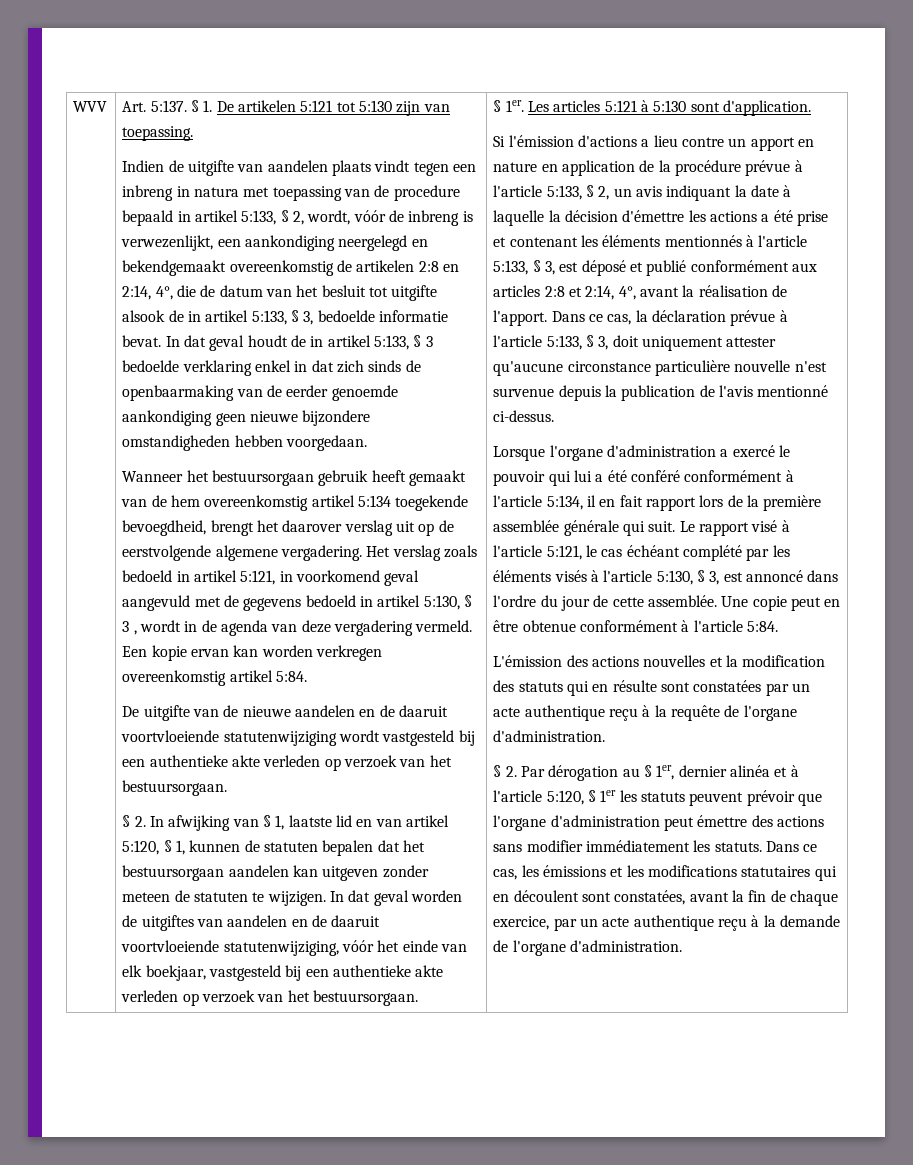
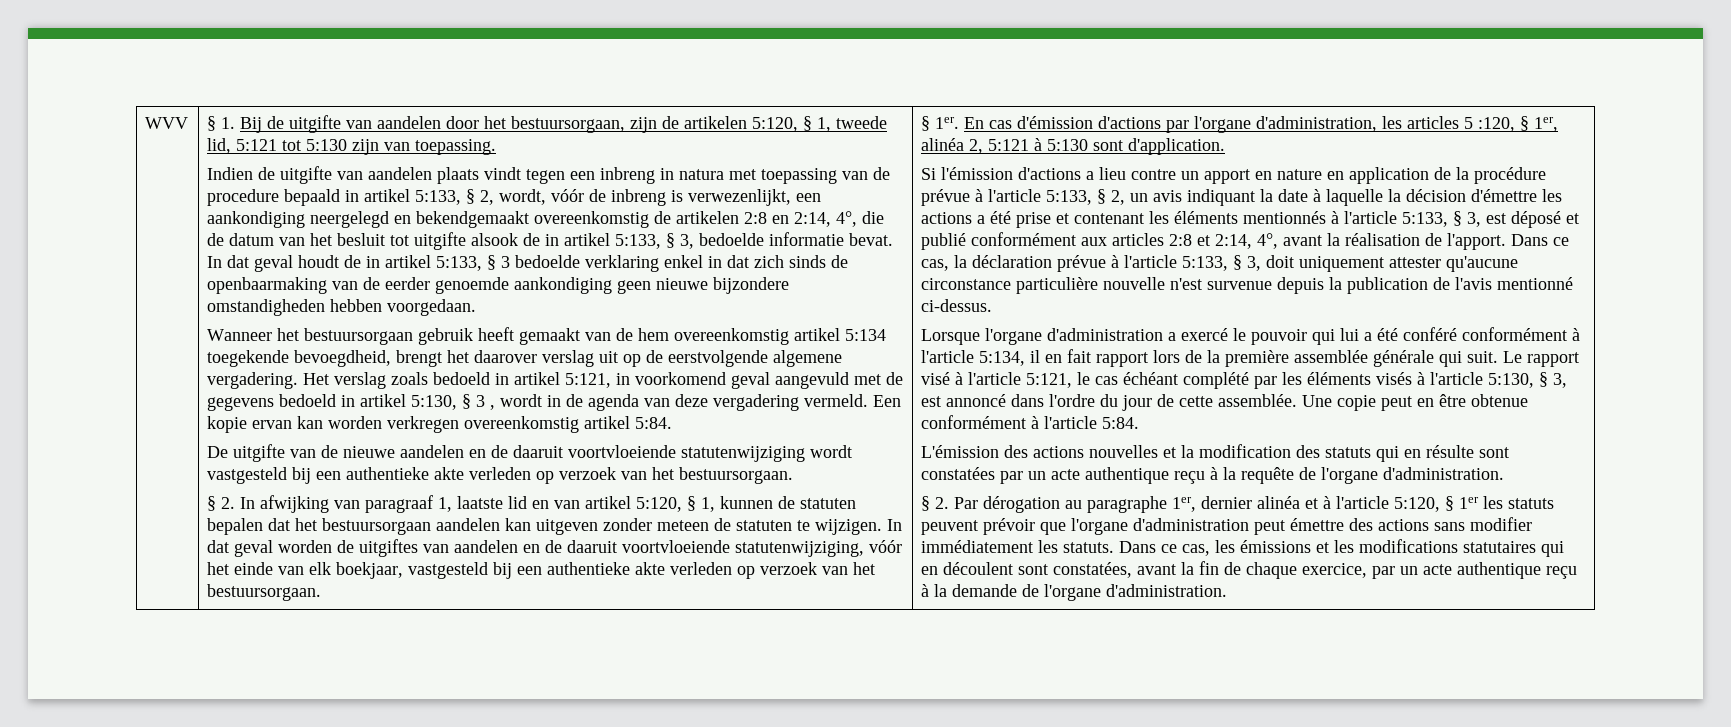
- Art. 5:137. § 1. De artikelen 5:121 tot 5:130 zijn van toepassing.
+ § 1. Bij de uitgifte van aandelen door het bestuursorgaan, zijn de artikelen 5:120, § 1, tweede lid, 5:121 tot 5:130 zijn van toepassing.
- § 2. In afwijking van § 1, laatste lid en van artikel 5:120, § 1, kunnen de statuten bepalen dat het bestuursorgaan aandelen kan uitgeven zonder meteen de statuten te wijzigen.
+ § 2. In afwijking van paragraaf 1, laatste lid en van artikel 5:120, § 1, kunnen de statuten bepalen dat het bestuursorgaan aandelen kan uitgeven zonder meteen de statuten te wijzigen.
- Les articles 5:121 à 5:130 sont d'application.
+ En cas d'émission d'actions par l'organe d'administration, les articles 5 :120, § 1er, alinéa 2, 5:121 à 5:130 sont d'application.
- § 2. Par dérogation au § 1er, dernier alinéa et à l'article 5:120, § 1er les statuts peuvent prévoir que l'organe d'administration peut émettre des actions sans modifier immédiatement les statuts.
+ § 2. Par dérogation au paragraphe 1er, dernier alinéa et à l'article 5:120, § 1er les statuts peuvent prévoir que l'organe d'administration peut émettre des actions sans modifier immédiatement les statuts.

